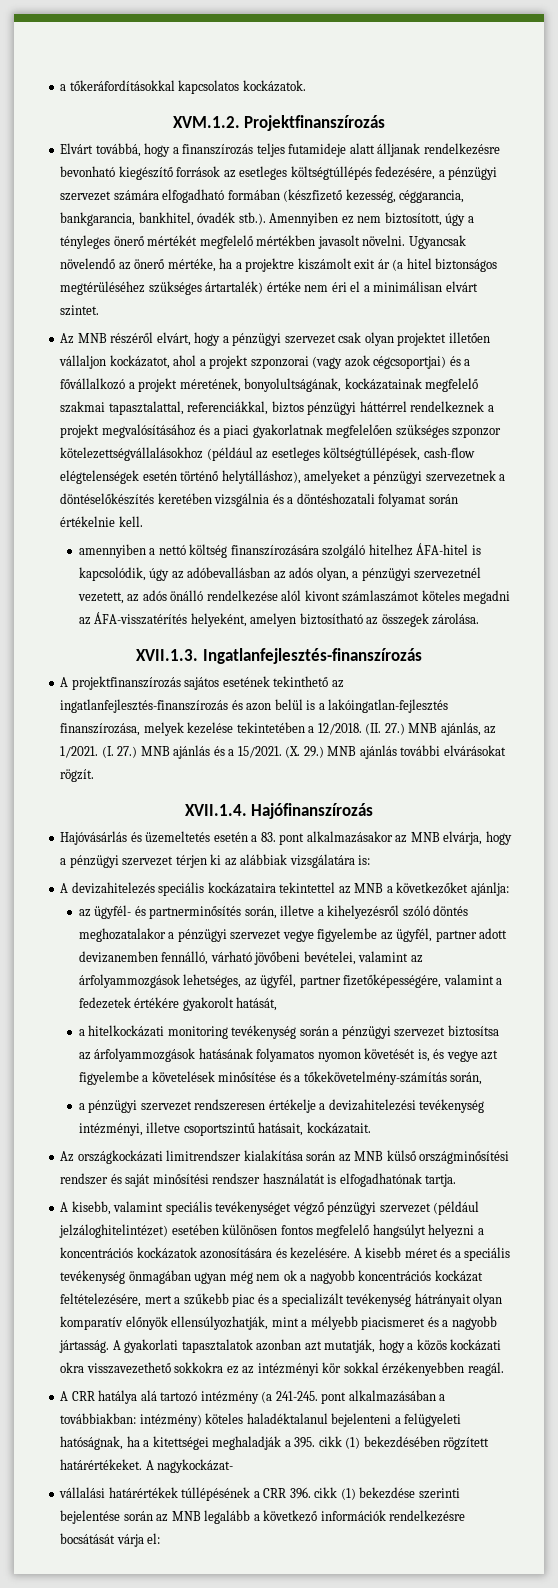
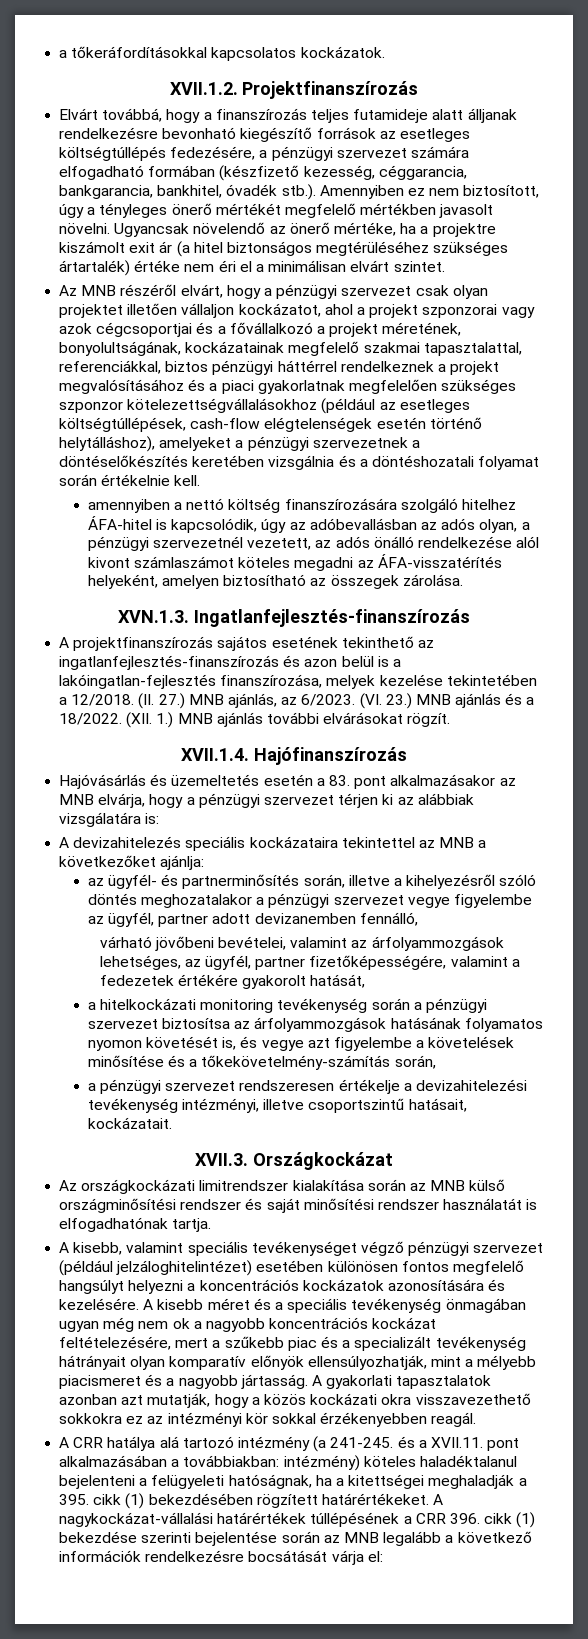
- XVM.1.2. Projektfinanszírozás
+ XVII.1.2. Projektfinanszírozás
- Az MNB részéről elvárt, hogy a pénzügyi szervezet csak olyan projektet illetően vállaljon kockázatot, ahol a projekt szponzorai (vagy azok cégcsoportjai) és a fővállalkozó a projekt méretének, bonyolultságának, kockázatainak megfelelő szakmai tapasztalattal, referenciákkal, biztos pénzügyi háttérrel rendelkeznek a projekt megvalósításához és a piaci gyakorlatnak megfelelően szükséges szponzor kötelezettségvállalásokhoz (például az esetleges költségtúllépések, cash-flow elégtelenségek esetén történő helytálláshoz), amelyeket a pénzügyi szervezetnek a döntéselőkészítés keretében vizsgálnia és a döntéshozatali folyamat során értékelnie kell.
+ Az MNB részéről elvárt, hogy a pénzügyi szervezet csak olyan projektet illetően vállaljon kockázatot, ahol a projekt szponzorai vagy azok cégcsoportjai és a fővállalkozó a projekt méretének, bonyolultságának, kockázatainak megfelelő szakmai tapasztalattal, referenciákkal, biztos pénzügyi háttérrel rendelkeznek a projekt megvalósításához és a piaci gyakorlatnak megfelelően szükséges szponzor kötelezettségvállalásokhoz (például az esetleges költségtúllépések, cash-flow elégtelenségek esetén történő helytálláshoz), amelyeket a pénzügyi szervezetnek a döntéselőkészítés keretében vizsgálnia és a döntéshozatali folyamat során értékelnie kell.
- XVII.1.3. Ingatlanfejlesztés-finanszírozás
+ XVN.1.3. Ingatlanfejlesztés-finanszírozás
- (II. 27.) MNB ajánlás, az 1/2021. (I. 27.) MNB ajánlás és a 15/2021. (X. 29.) MNB ajánlás további elvárásokat rögzít.
+ (II. 27.) MNB ajánlás, az 6/2023. (VI. 23.) MNB ajánlás és a 18/2022. (XII. 1.) MNB ajánlás további elvárásokat rögzít.
- az ügyfél- és partnerminősítés során, illetve a kihelyezésről szóló döntés meghozatalakor a pénzügyi szervezet vegye figyelembe az ügyfél, partner adott devizanemben fennálló, várható jövőbeni bevételei, valamint az árfolyammozgások lehetséges, az ügyfél, partner fizetőképességére, valamint a fedezetek értékére gyakorolt hatását,
+ az ügyfél- és partnerminősítés során, illetve a kihelyezésről szóló döntés meghozatalakor a pénzügyi szervezet vegye figyelembe az ügyfél, partner adott devizanemben fennálló,
+ várható jövőbeni bevételei, valamint az árfolyammozgások lehetséges, az ügyfél, partner fizetőképességére, valamint a fedezetek értékére gyakorolt hatását,
+ XVII.3. Országkockázat
- A CRR hatálya alá tartozó intézmény (a 241-245. pont alkalmazásában a továbbiakban: intézmény) köteles haladéktalanul bejelenteni a felügyeleti hatóságnak, ha a kitettségei meghaladják a 395. cikk (1) bekezdésében rögzített határértékeket.
+ A CRR hatálya alá tartozó intézmény (a 241-245. és a XVII.11. pont alkalmazásában a továbbiakban: intézmény) köteles haladéktalanul bejelenteni a felügyeleti hatóságnak, ha a kitettségei meghaladják a 395. cikk (1) bekezdésében rögzített határértékeket.
- A nagykockázat-
- vállalási határértékek túllépésének a CRR 396. cikk (1) bekezdése szerinti bejelentése során az MNB legalább a következő információk rendelkezésre bocsátását várja el:
+ A nagykockázat-vállalási határértékek túllépésének a CRR 396. cikk (1) bekezdése szerinti bejelentése során az MNB legalább a következő információk rendelkezésre bocsátását várja el:

